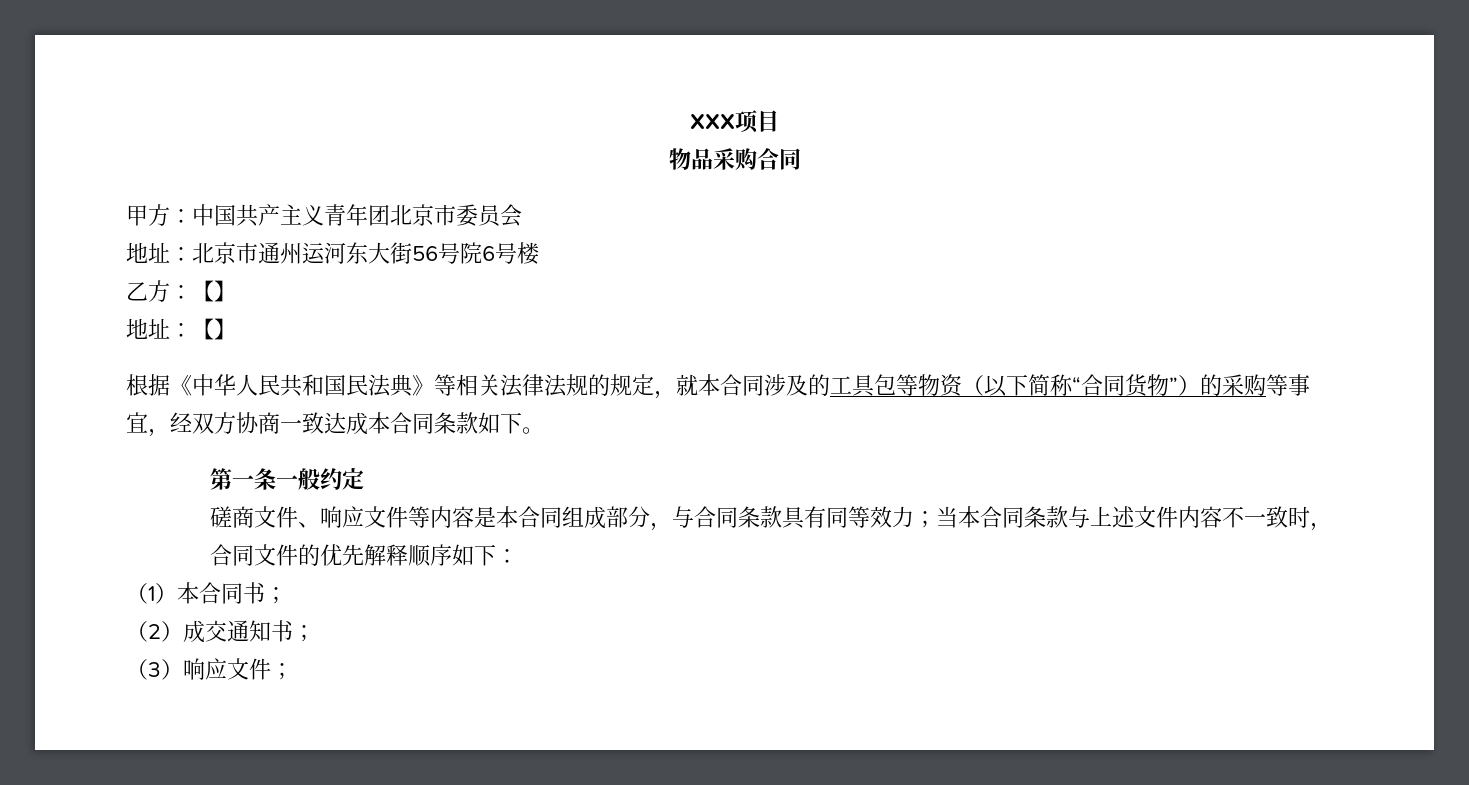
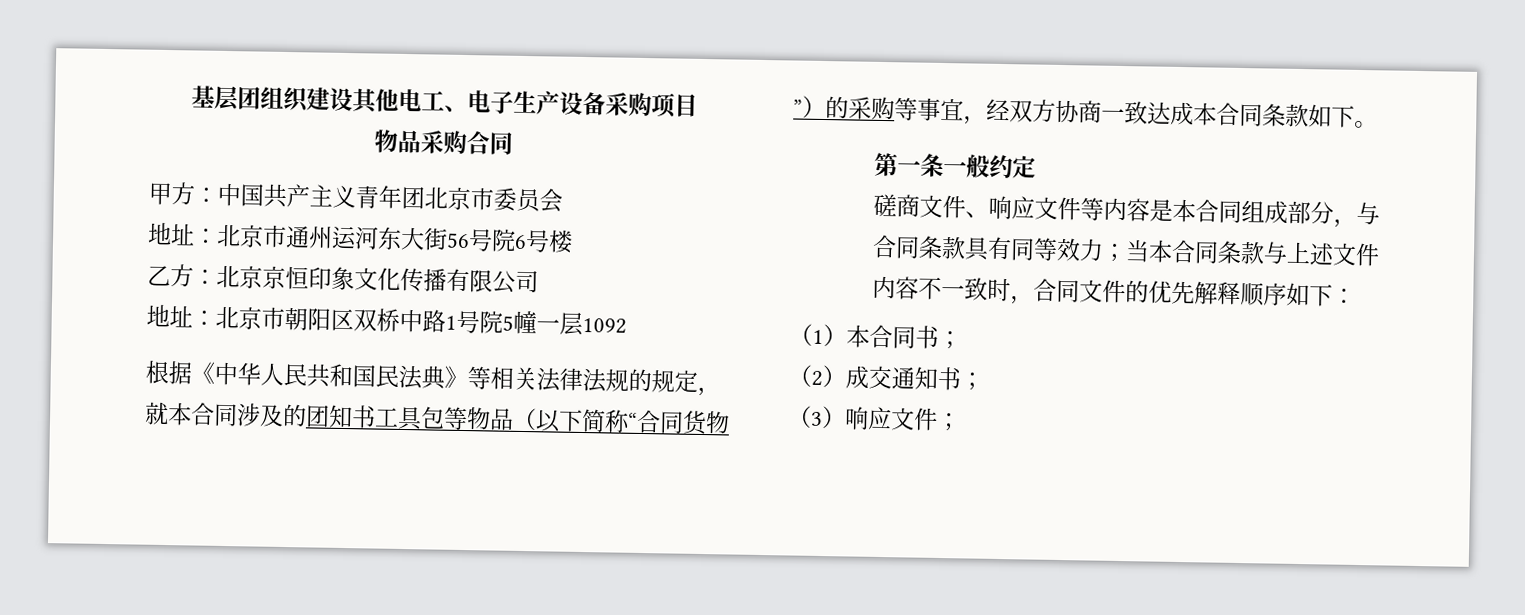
- XXX项目
+ 基层团组织建设其他电工、电子生产设备采购项目
- 乙方：【】
- 地址：【】
+ 乙方：北京京恒印象文化传播有限公司
+ 地址：北京市朝阳区双桥中路1号院5幢一层1092
- 根据《中华人民共和国民法典》等相关法律法规的规定，就本合同涉及的工具包等物资（以下简称“合同货物”）的采购等事宜，经双方协商一致达成本合同条款如下。
+ 根据《中华人民共和国民法典》等相关法律法规的规定，就本合同涉及的团知书工具包等物品（以下简称“合同货物”）的采购等事宜，经双方协商一致达成本合同条款如下。

